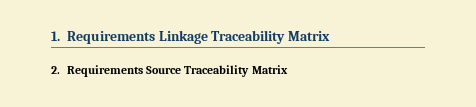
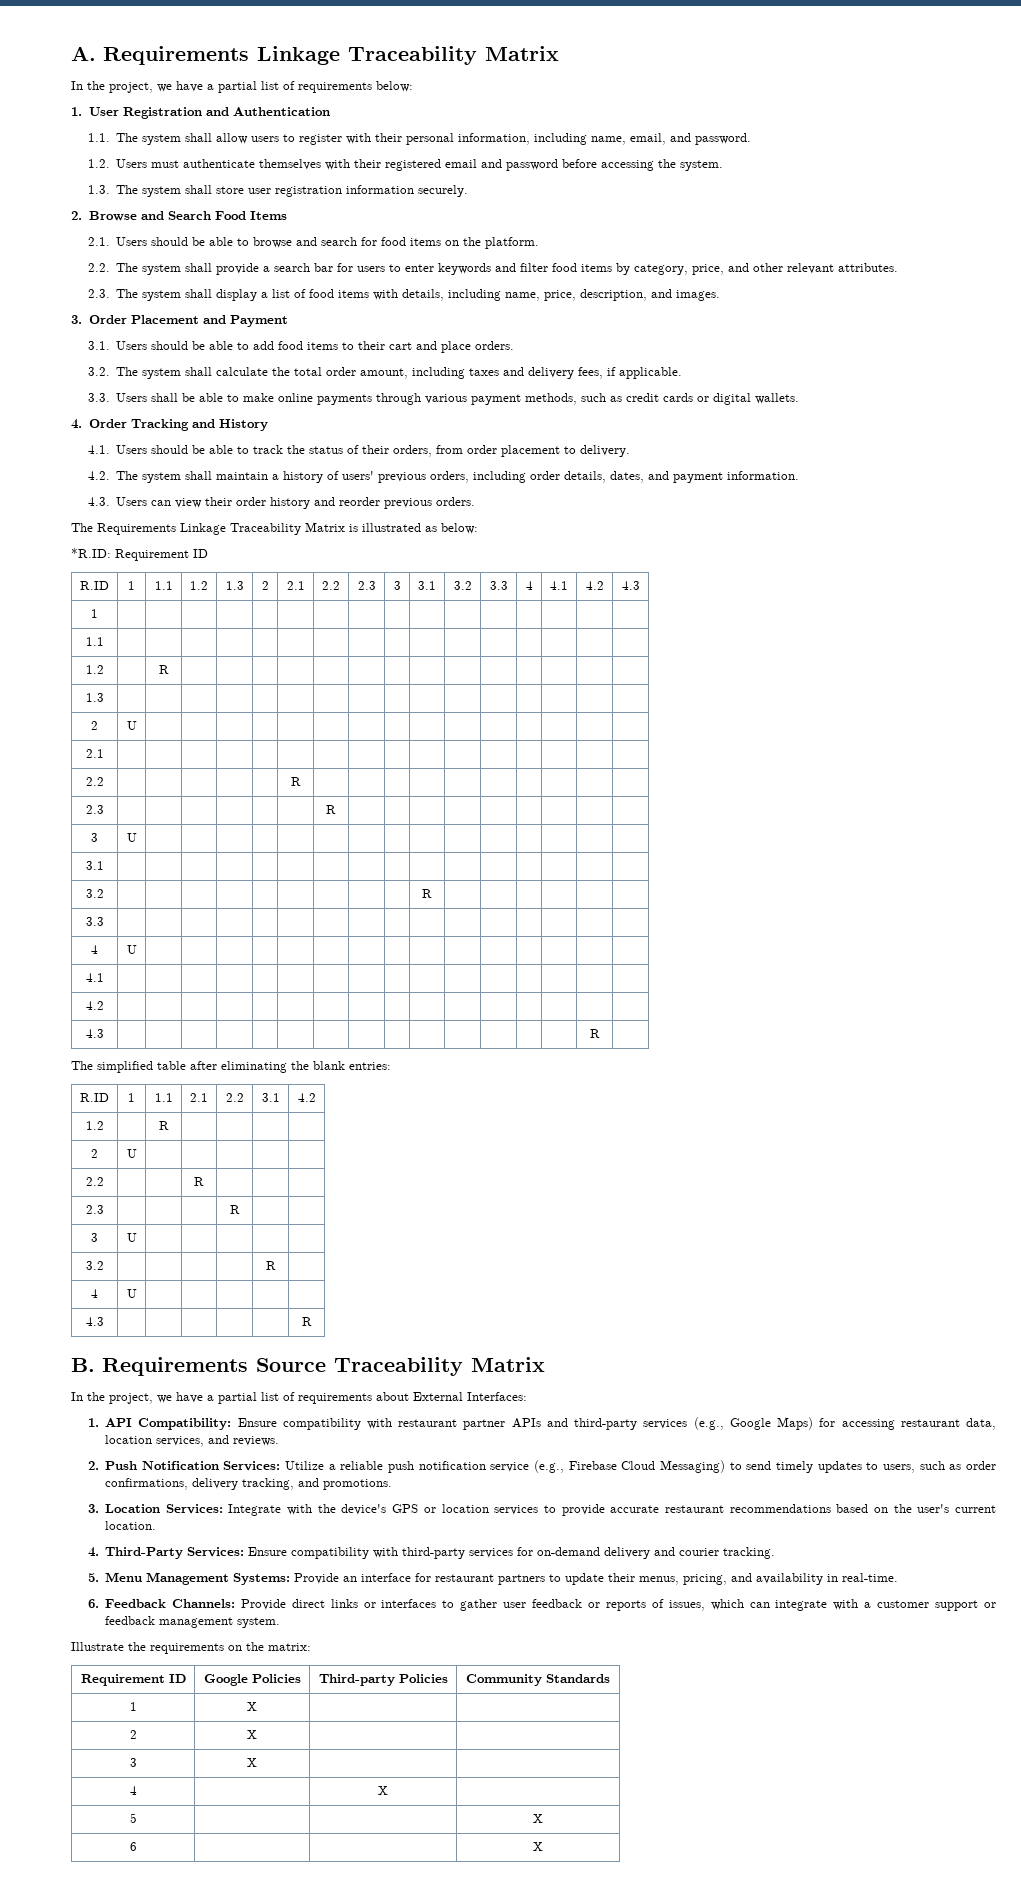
- 1. Requirements Linkage Traceability Matrix
+ A. Requirements Linkage Traceability Matrix
- 2. Requirements Source Traceability Matrix
+ In the project, we have a partial list of requirements below:
+ 1. User Registration and Authentication
+ 1.1. The system shall allow users to register with their personal information, including name, email, and password.
+ 1.2. Users must authenticate themselves with their registered email and password before accessing the system.
+ 1.3. The system shall store user registration information securely.
+ 2. Browse and Search Food Items
+ 2.1. Users should be able to browse and search for food items on the platform.
+ 2.2. The system shall provide a search bar for users to enter keywords and filter food items by category, price, and other relevant attributes.
+ 2.3. The system shall display a list of food items with details, including name, price, description, and images.
+ 3. Order Placement and Payment
+ 3.1. Users should be able to add food items to their cart and place orders.
+ 3.2. The system shall calculate the total order amount, including taxes and delivery fees, if applicable.
+ 3.3. Users shall be able to make online payments through various payment methods, such as credit cards or digital wallets.
+ 4. Order Tracking and History
+ 4.1. Users should be able to track the status of their orders, from order placement to delivery.
+ 4.2. The system shall maintain a history of users' previous orders, including order details, dates, and payment information.
+ 4.3. Users can view their order history and reorder previous orders.
+ The Requirements Linkage Traceability Matrix is illustrated as below:
+ *R.ID: Requirement ID
+ R.ID | 1 | 1.1 | 1.2 | 1.3 | 2 | 2.1 | 2.2 | 2.3 | 3 | 3.1 | 3.2 | 3.3 | 4 | 4.1 | 4.2 | 4.3
+ 1 | | | | | | | | | | | | | | | |
+ 1.1 | | | | | | | | | | | | | | | |
+ 1.2 | | R | | | | | | | | | | | | | |
+ 1.3 | | | | | | | | | | | | | | | |
+ 2 | U | | | | | | | | | | | | | | |
+ 2.1 | | | | | | | | | | | | | | | |
+ 2.2 | | | | | | R | | | | | | | | | |
+ 2.3 | | | | | | | R | | | | | | | | |
+ 3 | U | | | | | | | | | | | | | | |
+ 3.1 | | | | | | | | | | | | | | | |
+ 3.2 | | | | | | | | | | R | | | | | |
+ 3.3 | | | | | | | | | | | | | | | |
+ 4 | U | | | | | | | | | | | | | | |
+ 4.1 | | | | | | | | | | | | | | | |
+ 4.2 | | | | | | | | | | | | | | | |
+ 4.3 | | | | | | | | | | | | | | | R |
+ The simplified table after eliminating the blank entries:
+ R.ID | 1 | 1.1 | 2.1 | 2.2 | 3.1 | 4.2
+ 1.2 | | R | | | |
+ 2 | U | | | | |
+ 2.2 | | | R | | |
+ 2.3 | | | | R | |
+ 3 | U | | | | |
+ 3.2 | | | | | R |
+ 4 | U | | | | |
+ 4.3 | | | | | | R
+ B. Requirements Source Traceability Matrix
+ In the project, we have a partial list of requirements about External Interfaces:
+ 1. API Compatibility: Ensure compatibility with restaurant partner APIs and third-party services (e.g., Google Maps) for accessing restaurant data, location services, and reviews.
+ 2. Push Notification Services: Utilize a reliable push notification service (e.g., Firebase Cloud Messaging) to send timely updates to users, such as order confirmations, delivery tracking, and promotions.
+ 3. Location Services: Integrate with the device's GPS or location services to provide accurate restaurant recommendations based on the user's current location.
+ 4. Third-Party Services: Ensure compatibility with third-party services for on-demand delivery and courier tracking.
+ 5. Menu Management Systems: Provide an interface for restaurant partners to update their menus, pricing, and availability in real-time.
+ 6. Feedback Channels: Provide direct links or interfaces to gather user feedback or reports of issues, which can integrate with a customer support or feedback management system.
+ Illustrate the requirements on the matrix:
+ Requirement ID | Google Policies | Third-party Policies | Community Standards
+ 1 | X | |
+ 2 | X | |
+ 3 | X | |
+ 4 | | X |
+ 5 | | | X
+ 6 | | | X

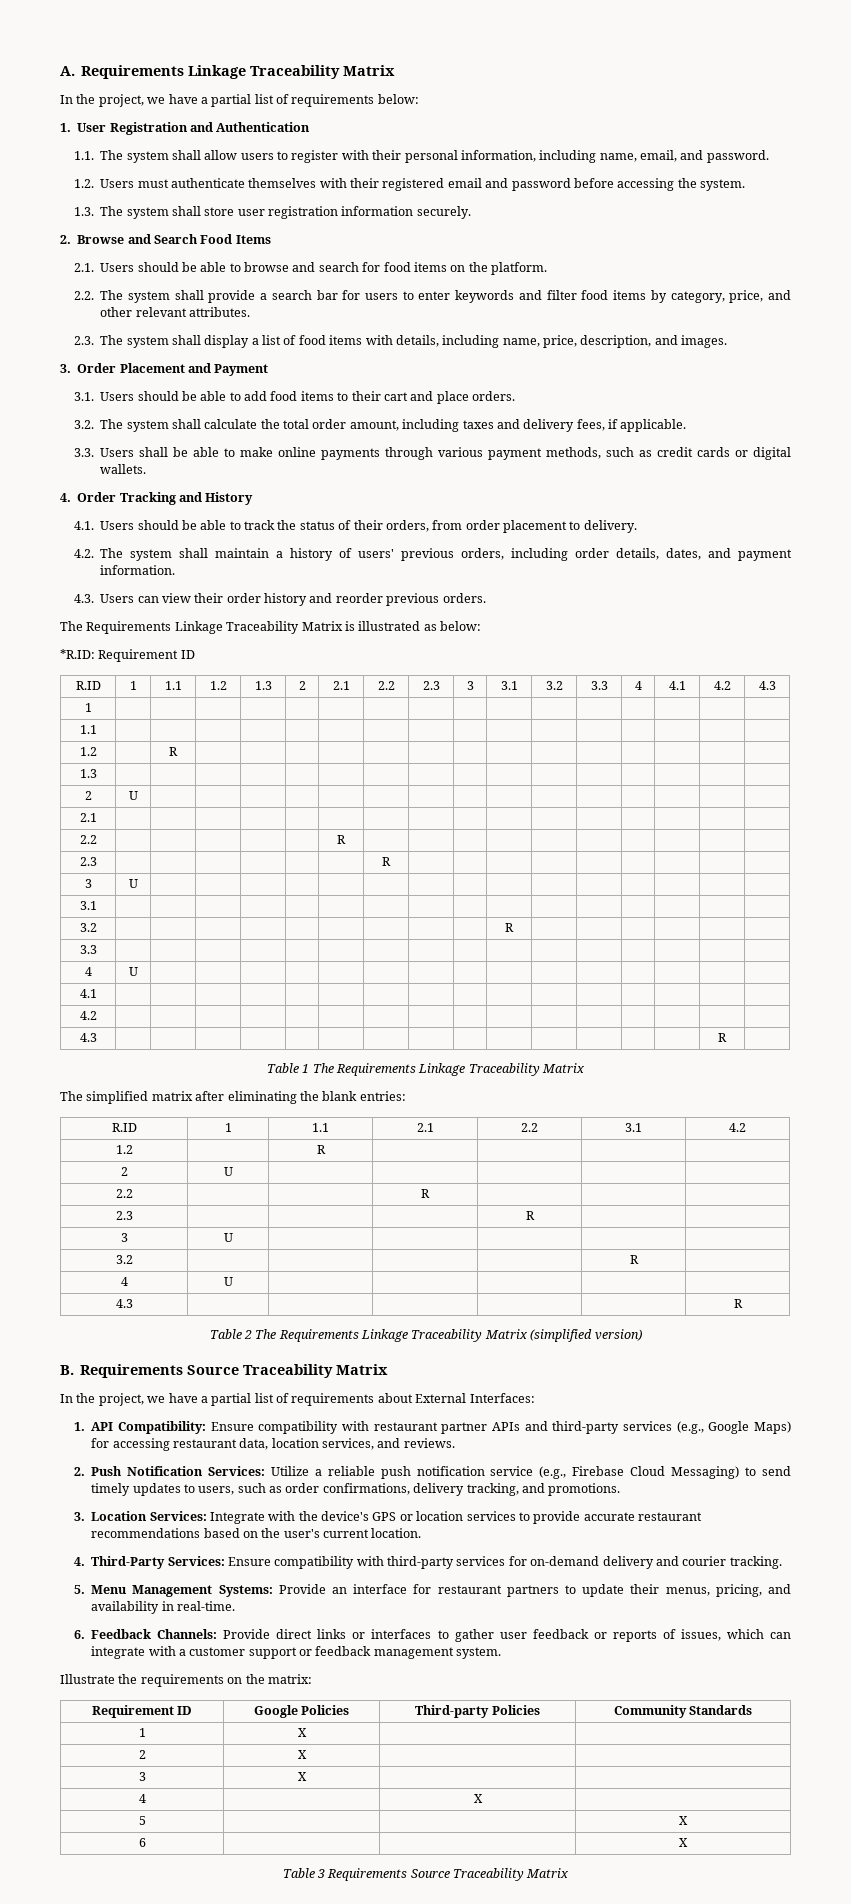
+ Table 1 The Requirements Linkage Traceability Matrix
- The simplified table after eliminating the blank entries:
+ The simplified matrix after eliminating the blank entries:
+ Table 2 The Requirements Linkage Traceability Matrix (simplified version)
+ Table 3 Requirements Source Traceability Matrix

